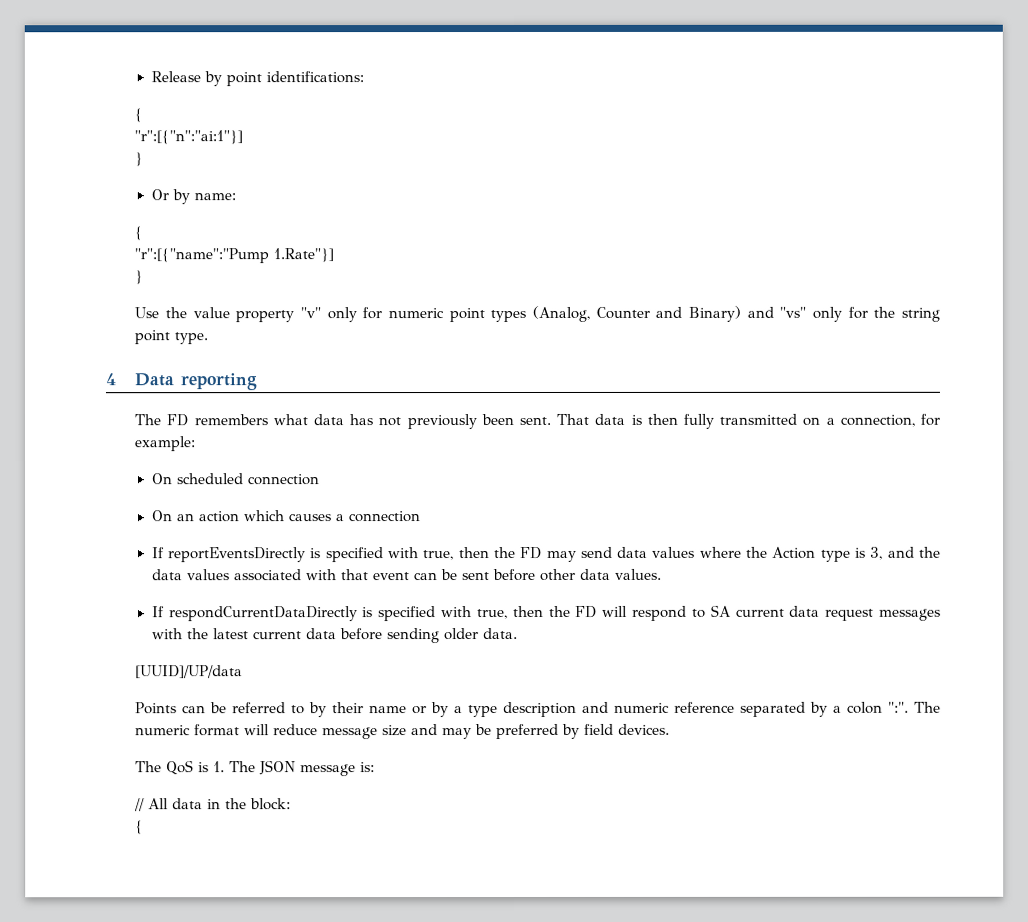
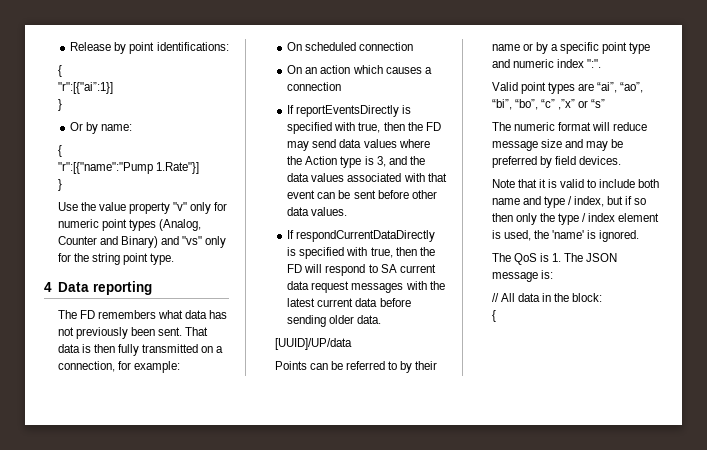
- "r":[{"n":"ai:1"}]
+ "r":[{"ai”:1}]
- Points can be referred to by their name or by a type description and numeric reference separated by a colon ":". The numeric format will reduce message size and may be preferred by field devices.
+ Points can be referred to by their name or by a specific point type and numeric index ":".
+ Valid point types are “ai”, “ao”, “bi”, “bo”, “c” ,”x” or “s”
+ The numeric format will reduce message size and may be preferred by field devices.
+ Note that it is valid to include both name and type / index, but if so then only the type / index element is used, the 'name' is ignored.

